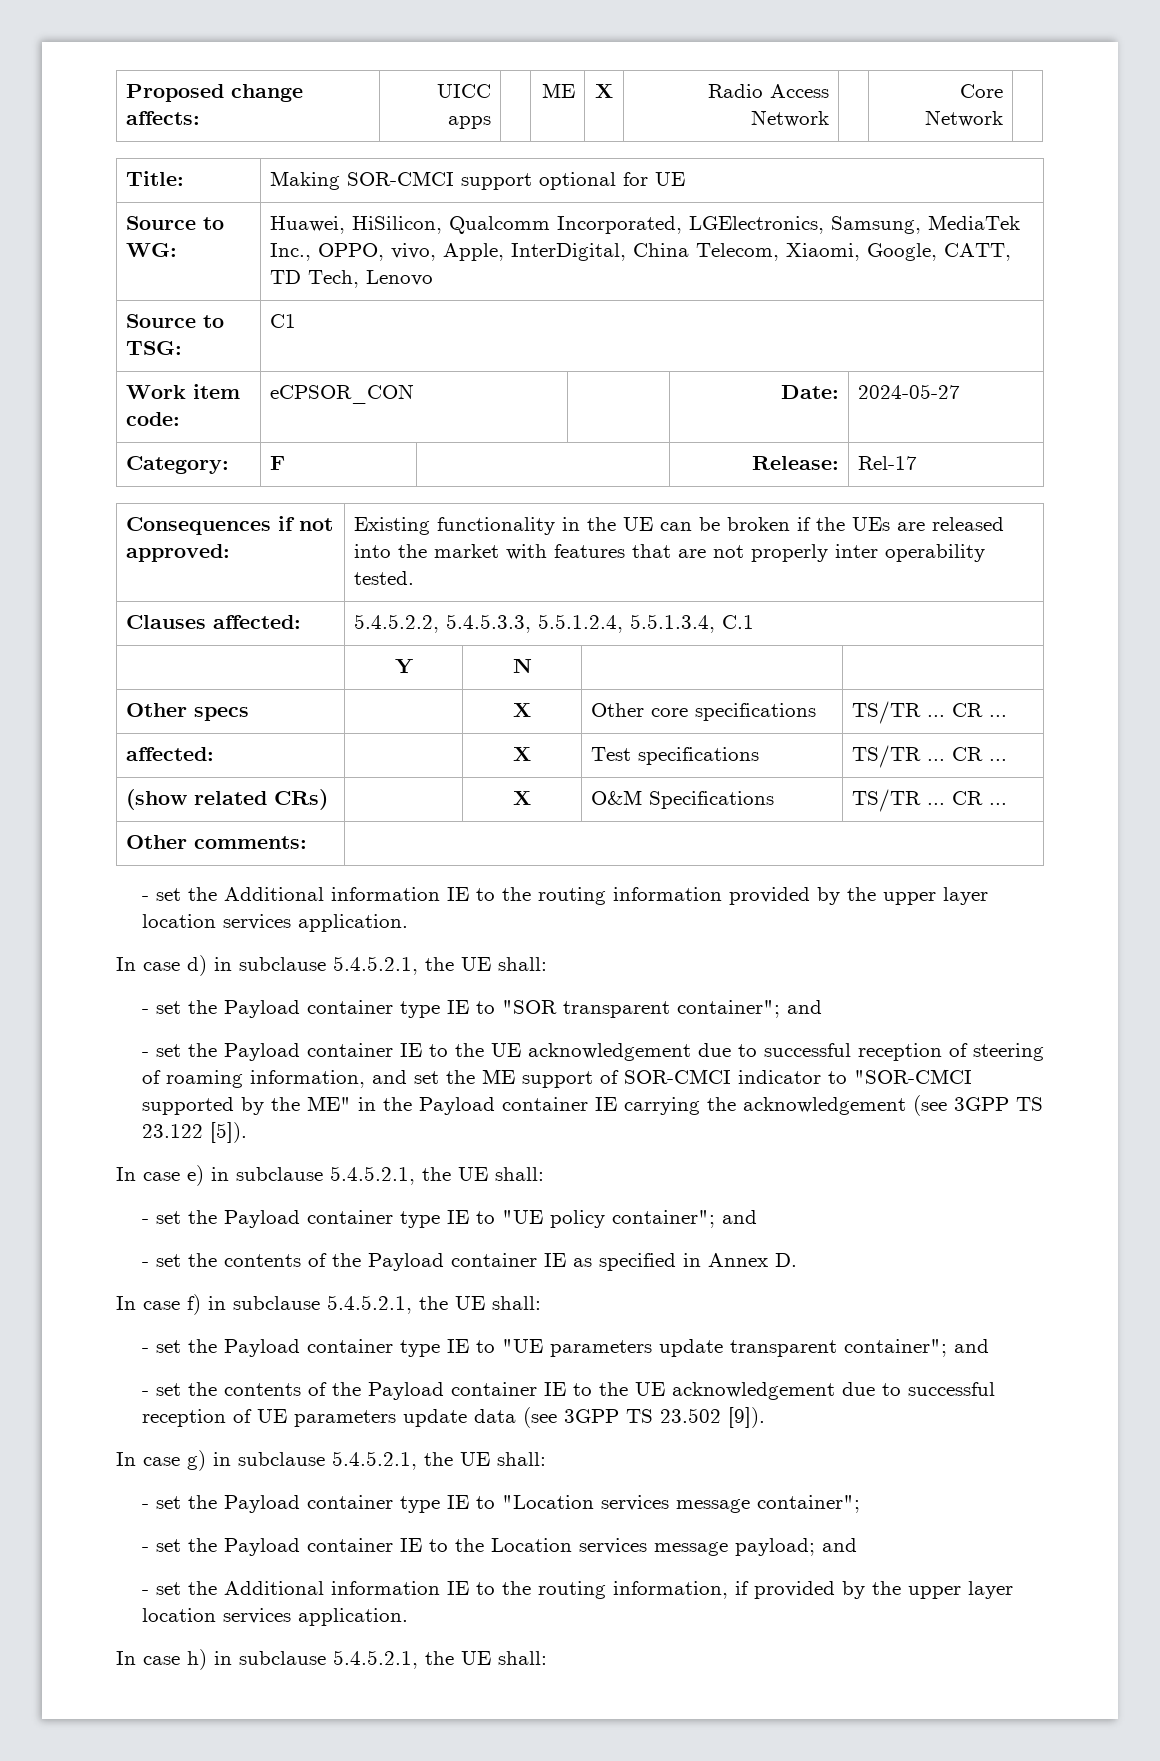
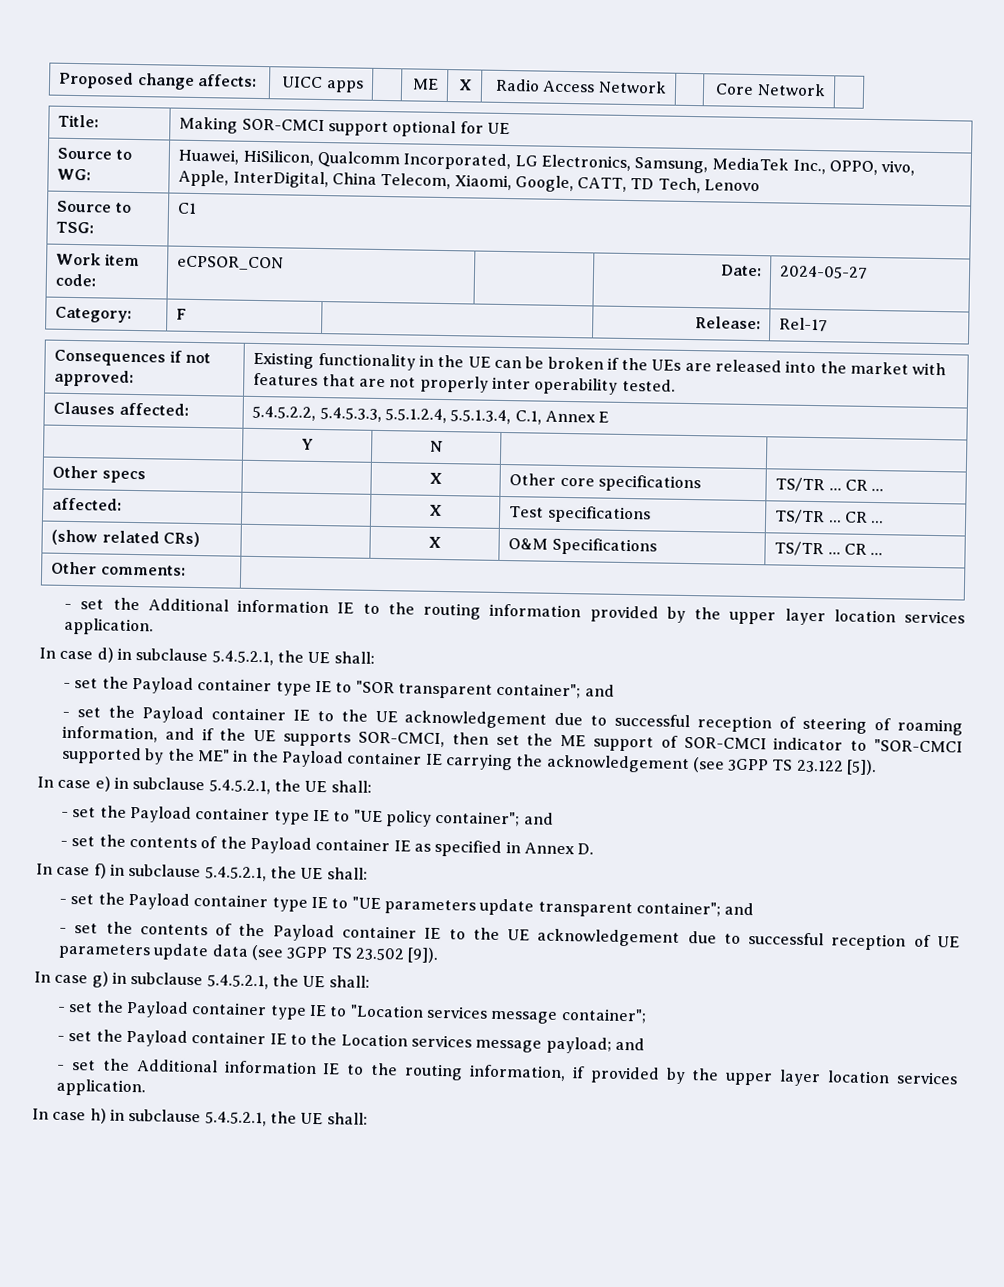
- Source to WG: | Huawei, HiSilicon, Qualcomm Incorporated, LGElectronics, Samsung, MediaTek Inc., OPPO, vivo, Apple, InterDigital, China Telecom, Xiaomi, Google, CATT, TD Tech, Lenovo
+ Source to WG: | Huawei, HiSilicon, Qualcomm Incorporated, LG Electronics, Samsung, MediaTek Inc., OPPO, vivo, Apple, InterDigital, China Telecom, Xiaomi, Google, CATT, TD Tech, Lenovo
- Clauses affected: | 5.4.5.2.2, 5.4.5.3.3, 5.5.1.2.4, 5.5.1.3.4, C.1
+ Clauses affected: | 5.4.5.2.2, 5.4.5.3.3, 5.5.1.2.4, 5.5.1.3.4, C.1, Annex E
- - set the Payload container IE to the UE acknowledgement due to successful reception of steering of roaming information, and set the ME support of SOR-CMCI indicator to "SOR-CMCI supported by the ME" in the Payload container IE carrying the acknowledgement (see 3GPP TS 23.122 [5]).
+ - set the Payload container IE to the UE acknowledgement due to successful reception of steering of roaming information, and if the UE supports SOR-CMCI, then set the ME support of SOR-CMCI indicator to "SOR-CMCI supported by the ME" in the Payload container IE carrying the acknowledgement (see 3GPP TS 23.122 [5]).

